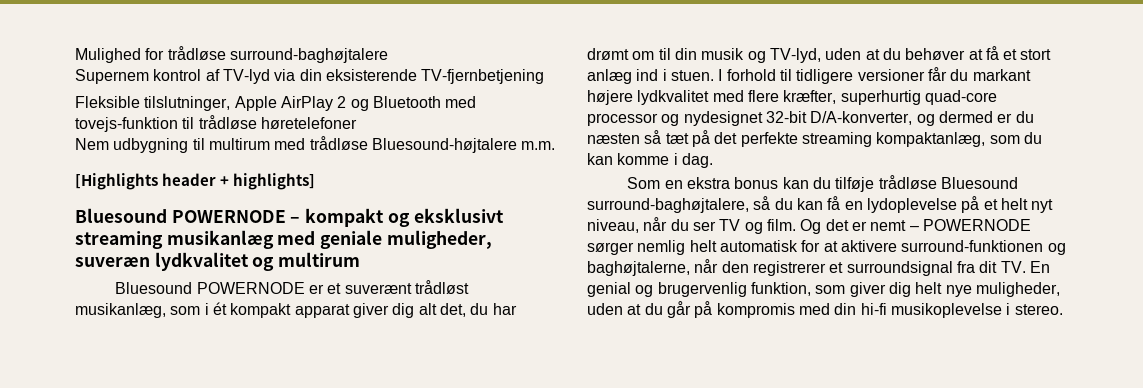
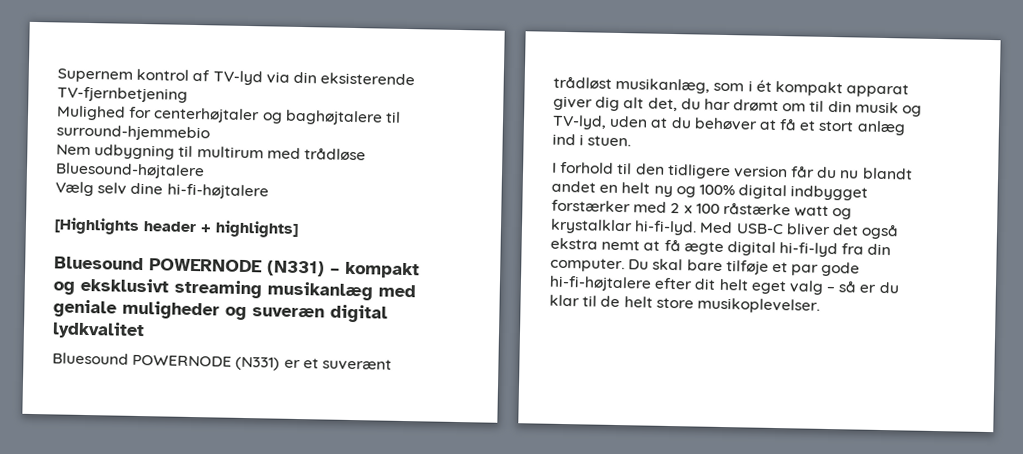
- Mulighed for trådløse surround-baghøjtalere
- Fleksible tilslutninger, Apple AirPlay 2 og Bluetooth med tovejs-funktion til trådløse høretelefoner
+ Mulighed for centerhøjtaler og baghøjtalere til surround-hjemmebio
- Nem udbygning til multirum med trådløse Bluesound-højtalere m.m.
+ Nem udbygning til multirum med trådløse Bluesound-højtalere
+ Vælg selv dine hi-fi-højtalere
- Bluesound POWERNODE – kompakt og eksklusivt streaming musikanlæg med geniale muligheder, suveræn lydkvalitet og multirum
- Bluesound POWERNODE er et suverænt trådløst musikanlæg, som i ét kompakt apparat giver dig alt det, du har drømt om til din musik og TV-lyd, uden at du behøver at få et stort anlæg ind i stuen. I forhold til tidligere versioner får du markant højere lydkvalitet med flere kræfter, superhurtig quad-core processor og nydesignet 32-bit D/A-konverter, og dermed er du næsten så tæt på det perfekte streaming kompaktanlæg, som du kan komme i dag.
- Som en ekstra bonus kan du tilføje trådløse Bluesound surround-baghøjtalere, så du kan få en lydoplevelse på et helt nyt niveau, når du ser TV og film. Og det er nemt – POWERNODE sørger nemlig helt automatisk for at aktivere surround-funktionen og baghøjtalerne, når den registrerer et surroundsignal fra dit TV. En genial og brugervenlig funktion, som giver dig helt nye muligheder, uden at du går på kompromis med din hi-fi musikoplevelse i stereo.
+ Bluesound POWERNODE (N331) – kompakt og eksklusivt streaming musikanlæg med geniale muligheder og suveræn digital lydkvalitet
+ Bluesound POWERNODE (N331) er et suverænt trådløst musikanlæg, som i ét kompakt apparat giver dig alt det, du har drømt om til din musik og TV-lyd, uden at du behøver at få et stort anlæg ind i stuen.
+ I forhold til den tidligere version får du nu blandt andet en helt ny og 100% digital indbygget forstærker med 2 x 100 råstærke watt og krystalklar hi-fi-lyd. Med USB-C bliver det også ekstra nemt at få ægte digital hi-fi-lyd fra din computer. Du skal bare tilføje et par gode hi-fi-højtalere efter dit helt eget valg – så er du klar til de helt store musikoplevelser.

